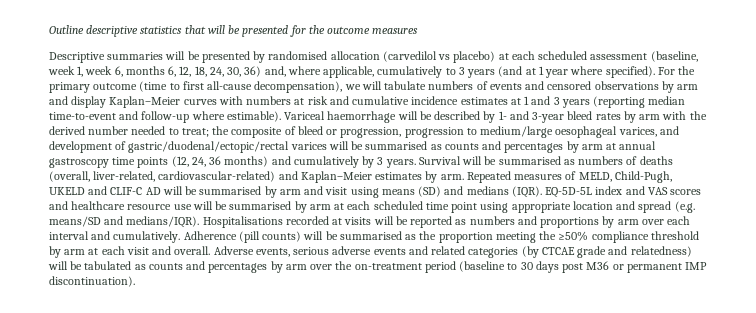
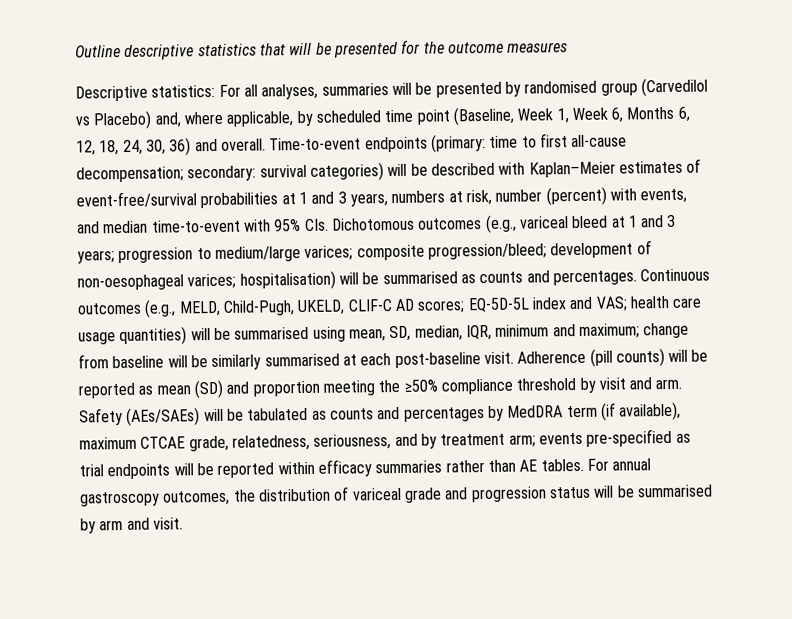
- Descriptive summaries will be presented by randomised allocation (carvedilol vs placebo) at each scheduled assessment (baseline, week 1, week 6, months 6, 12, 18, 24, 30, 36) and, where applicable, cumulatively to 3 years (and at 1 year where specified). For the primary outcome (time to first all-cause decompensation), we will tabulate numbers of events and censored observations by arm and display Kaplan–Meier curves with numbers at risk and cumulative incidence estimates at 1 and 3 years (reporting median time-to-event and follow-up where estimable). Variceal haemorrhage will be described by 1- and 3-year bleed rates by arm with the derived number needed to treat; the composite of bleed or progression, progression to medium/large oesophageal varices, and development of gastric/duodenal/ectopic/rectal varices will be summarised as counts and percentages by arm at annual gastroscopy time points (12, 24, 36 months) and cumulatively by 3 years. Survival will be summarised as numbers of deaths (overall, liver-related, cardiovascular-related) and Kaplan–Meier estimates by arm. Repeated measures of MELD, Child-Pugh, UKELD and CLIF-C AD will be summarised by arm and visit using means (SD) and medians (IQR). EQ-5D-5L index and VAS scores and healthcare resource use will be summarised by arm at each scheduled time point using appropriate location and spread (e.g. means/SD and medians/IQR). Hospitalisations recorded at visits will be reported as numbers and proportions by arm over each interval and cumulatively.
+ Descriptive statistics: For all analyses, summaries will be presented by randomised group (Carvedilol vs Placebo) and, where applicable, by scheduled time point (Baseline, Week 1, Week 6, Months 6, 12, 18, 24, 30, 36) and overall. Time-to-event endpoints (primary: time to first all-cause decompensation; secondary: survival categories) will be described with Kaplan–Meier estimates of event-free/survival probabilities at 1 and 3 years, numbers at risk, number (percent) with events, and median time-to-event with 95% CIs. Dichotomous outcomes (e.g., variceal bleed at 1 and 3 years; progression to medium/large varices; composite progression/bleed; development of non-oesophageal varices; hospitalisation) will be summarised as counts and percentages. Continuous outcomes (e.g., MELD, Child-Pugh, UKELD, CLIF-C AD scores; EQ-5D-5L index and VAS; health care usage quantities) will be summarised using mean, SD, median, IQR, minimum and maximum; change from baseline will be similarly summarised at each post-baseline visit.
- Adherence (pill counts) will be summarised as the proportion meeting the ≥50% compliance threshold by arm at each visit and overall. Adverse events, serious adverse events and related categories (by CTCAE grade and relatedness) will be tabulated as counts and percentages by arm over the on-treatment period (baseline to 30 days post M36 or permanent IMP discontinuation).
+ Adherence (pill counts) will be reported as mean (SD) and proportion meeting the ≥50% compliance threshold by visit and arm. Safety (AEs/SAEs) will be tabulated as counts and percentages by MedDRA term (if available), maximum CTCAE grade, relatedness, seriousness, and by treatment arm; events pre-specified as trial endpoints will be reported within efficacy summaries rather than AE tables. For annual gastroscopy outcomes, the distribution of variceal grade and progression status will be summarised by arm and visit.

